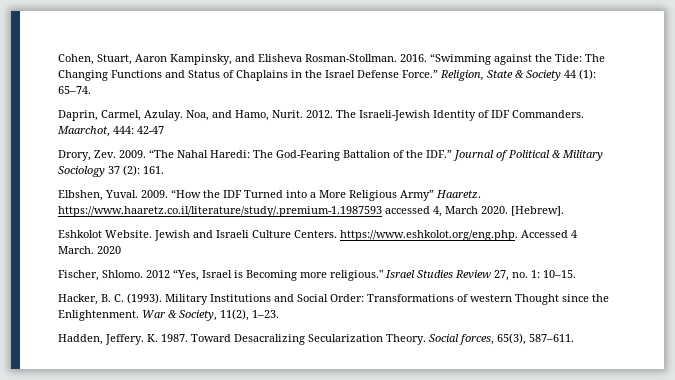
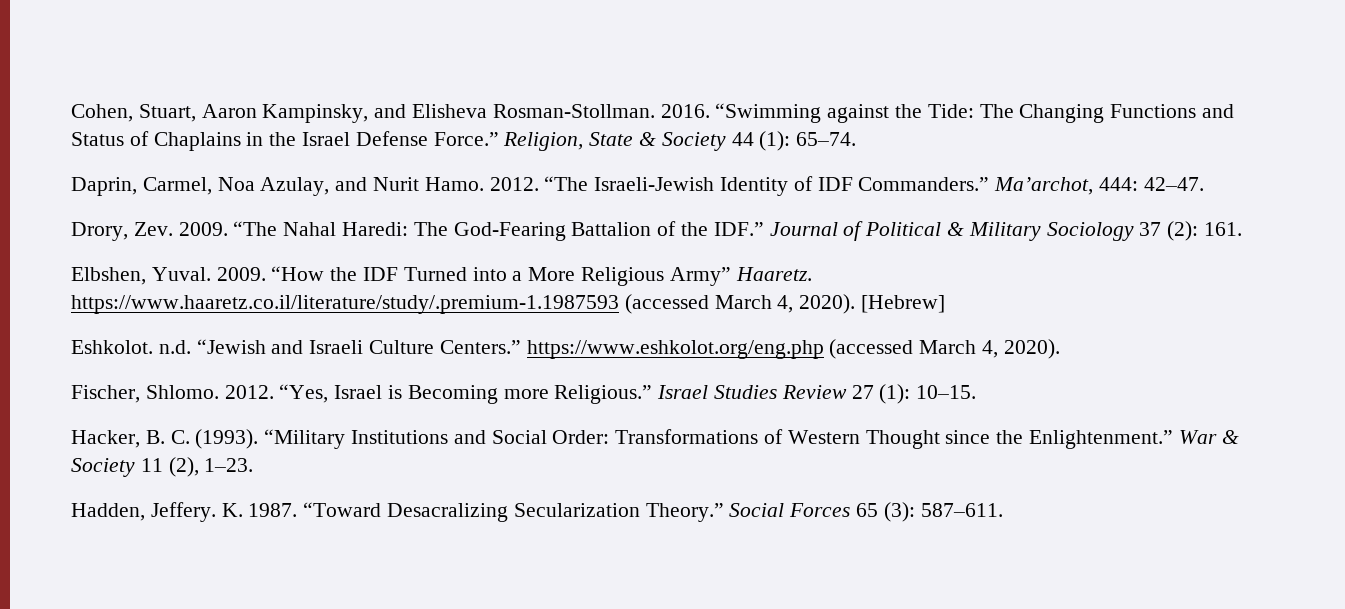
- Daprin, Carmel, Azulay. Noa, and Hamo, Nurit. 2012. The Israeli-Jewish Identity of IDF Commanders. Maarchot, 444: 42-47
+ Daprin, Carmel, Noa Azulay, and Nurit Hamo. 2012. “The Israeli-Jewish Identity of IDF Commanders.” Ma’archot, 444: 42–47.
- “How the IDF Turned into a More Religious Army” Haaretz. https://www.haaretz.co.il/literature/study/.premium-1.1987593 accessed 4, March 2020. [Hebrew].
- Eshkolot Website. Jewish and Israeli Culture Centers. https://www.eshkolot.org/eng.php. Accessed 4 March. 2020
+ “How the IDF Turned into a More Religious Army” Haaretz. https://www.haaretz.co.il/literature/study/.premium-1.1987593 (accessed March 4, 2020). [Hebrew]
+ Eshkolot. n.d. “Jewish and Israeli Culture Centers.” https://www.eshkolot.org/eng.php (accessed March 4, 2020).
- 2012 “Yes, Israel is Becoming more religious."
+ 2012. “Yes, Israel is Becoming more Religious.”
- Israel Studies Review 27, no. 1: 10–15.
+ Israel Studies Review 27 (1): 10–15.
- Military Institutions and Social Order: Transformations of western Thought since the Enlightenment.
+ “Military Institutions and Social Order: Transformations of Western Thought since the Enlightenment.”
- War & Society, 11(2), 1–23.
+ War & Society 11 (2), 1–23.
- Toward Desacralizing Secularization Theory. Social forces, 65(3), 587–611.
+ “Toward Desacralizing Secularization Theory.” Social Forces 65 (3): 587–611.

